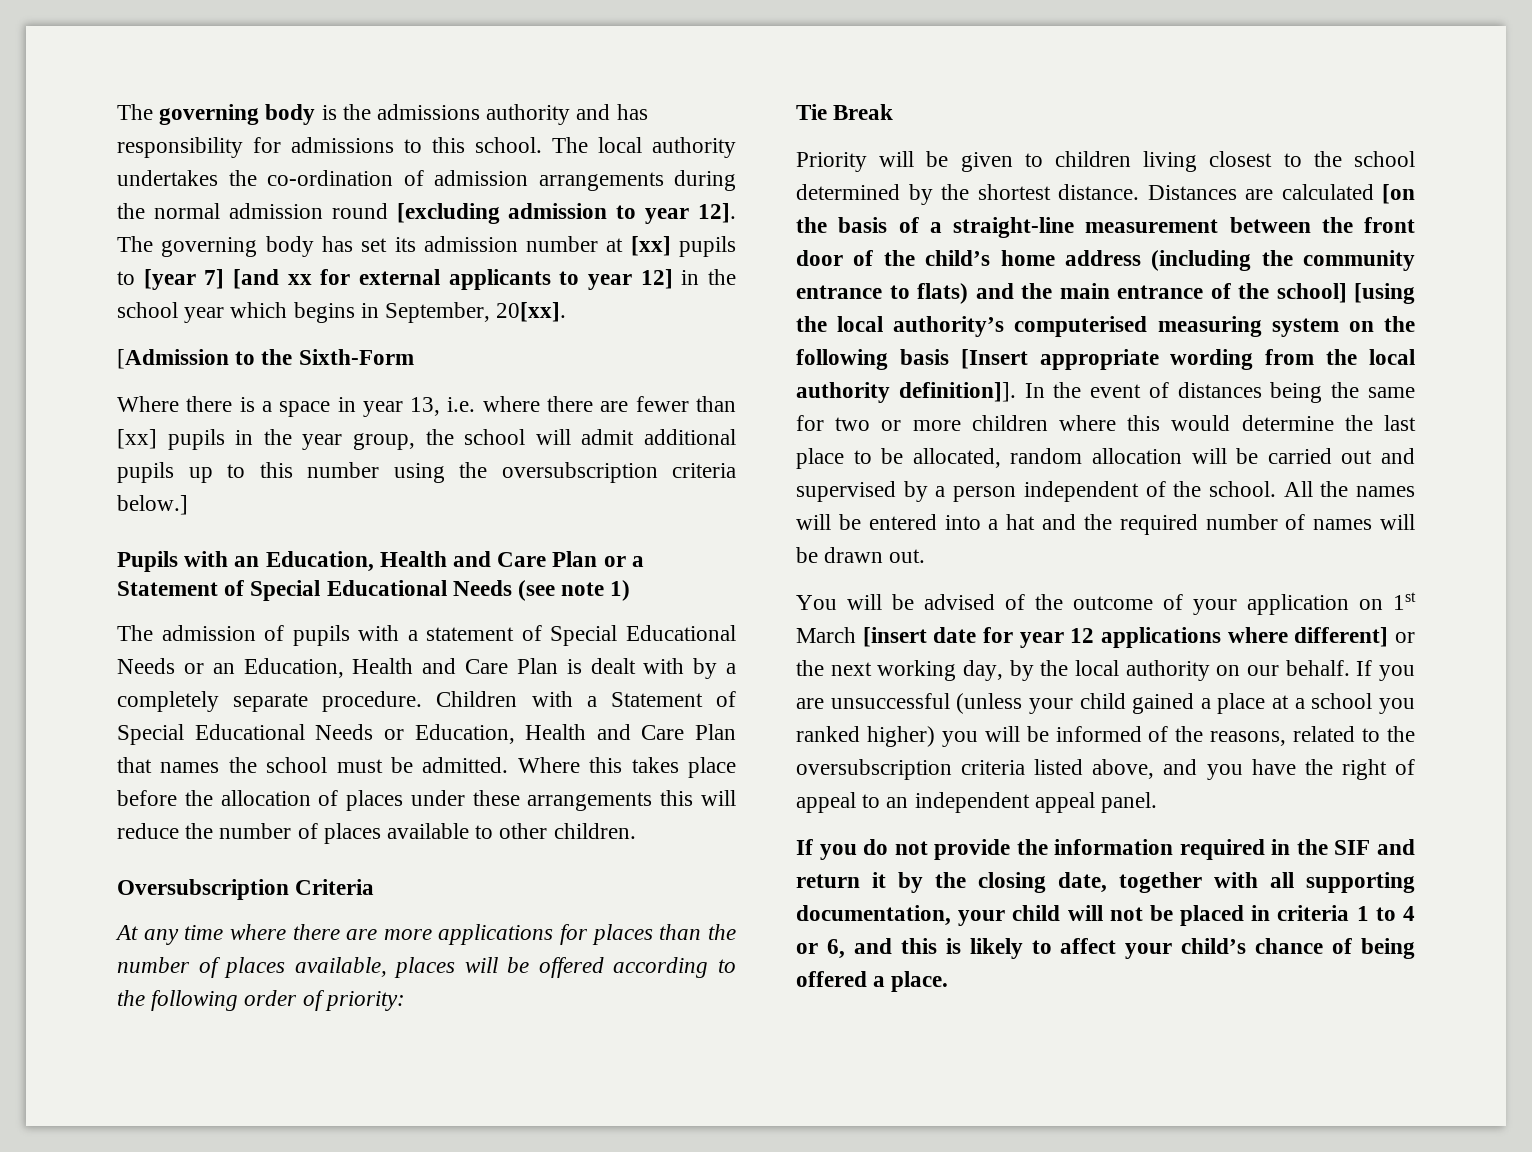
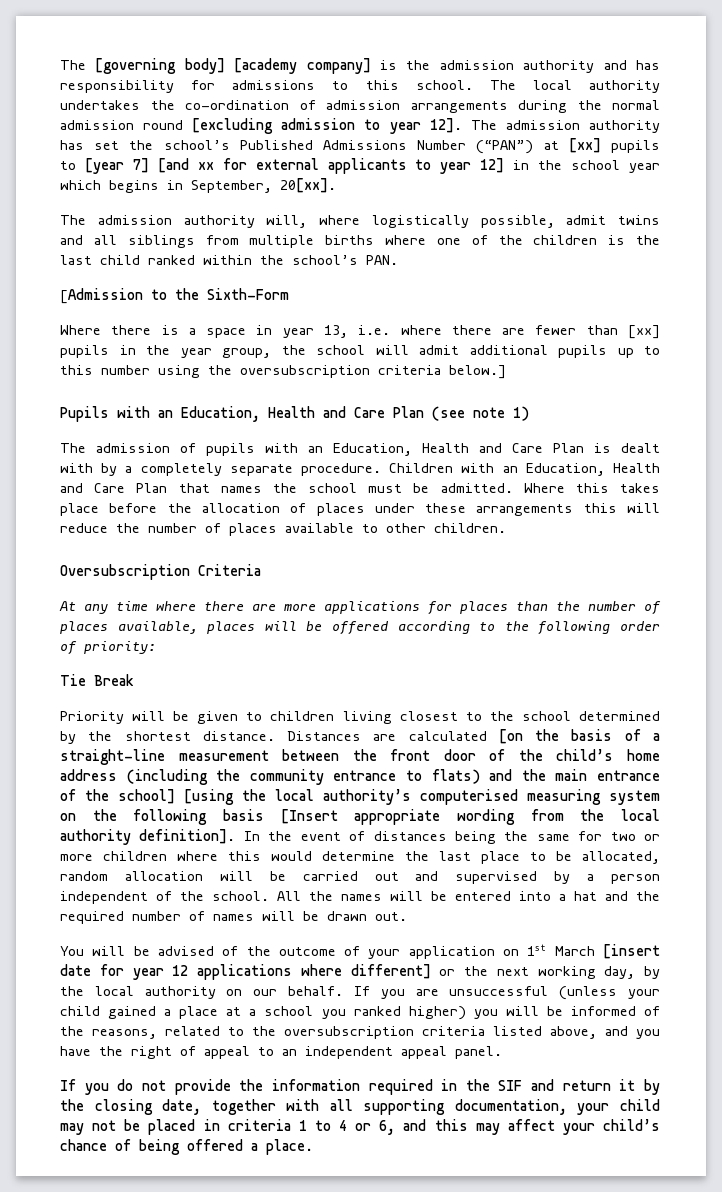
- The governing body is the admissions authority and has responsibility for admissions to this school.
+ The [governing body] [academy company] is the admission authority and has responsibility for admissions to this school.
- The governing body has set its admission number at [xx] pupils to [year 7] [and xx for external applicants to year 12] in the school year which begins in September, 20[xx].
+ The admission authority has set the school’s Published Admissions Number (“PAN”) at [xx] pupils to [year 7] [and xx for external applicants to year 12] in the school year which begins in September, 20[xx].
+ The admission authority will, where logistically possible, admit twins and all siblings from multiple births where one of the children is the last child ranked within the school’s PAN.
- Pupils with an Education, Health and Care Plan or a Statement of Special Educational Needs (see note 1)
+ Pupils with an Education, Health and Care Plan (see note 1)
- The admission of pupils with a statement of Special Educational Needs or an Education, Health and Care Plan is dealt with by a completely separate procedure.
+ The admission of pupils with an Education, Health and Care Plan is dealt with by a completely separate procedure.
- Children with a Statement of Special Educational Needs or Education, Health and Care Plan that names the school must be admitted.
+ Children with an Education, Health and Care Plan that names the school must be admitted.
- Distances are calculated [on the basis of a straight-line measurement between the front door of the child’s home address (including the community entrance to flats) and the main entrance of the school] [using the local authority’s computerised measuring system on the following basis [Insert appropriate wording from the local authority definition]].
+ Distances are calculated [on the basis of a straight-line measurement between the front door of the child’s home address (including the community entrance to flats) and the main entrance of the school] [using the local authority’s computerised measuring system on the following basis [Insert appropriate wording from the local authority definition].
- If you do not provide the information required in the SIF and return it by the closing date, together with all supporting documentation, your child will not be placed in criteria 1 to 4 or 6, and this is likely to affect your child’s chance of being offered a place.
+ If you do not provide the information required in the SIF and return it by the closing date, together with all supporting documentation, your child may not be placed in criteria 1 to 4 or 6, and this may affect your child’s chance of being offered a place.

